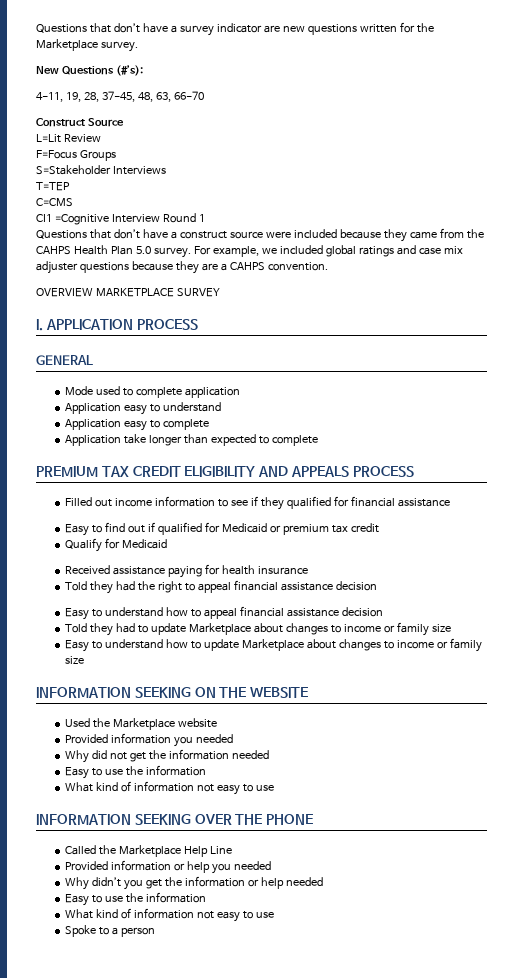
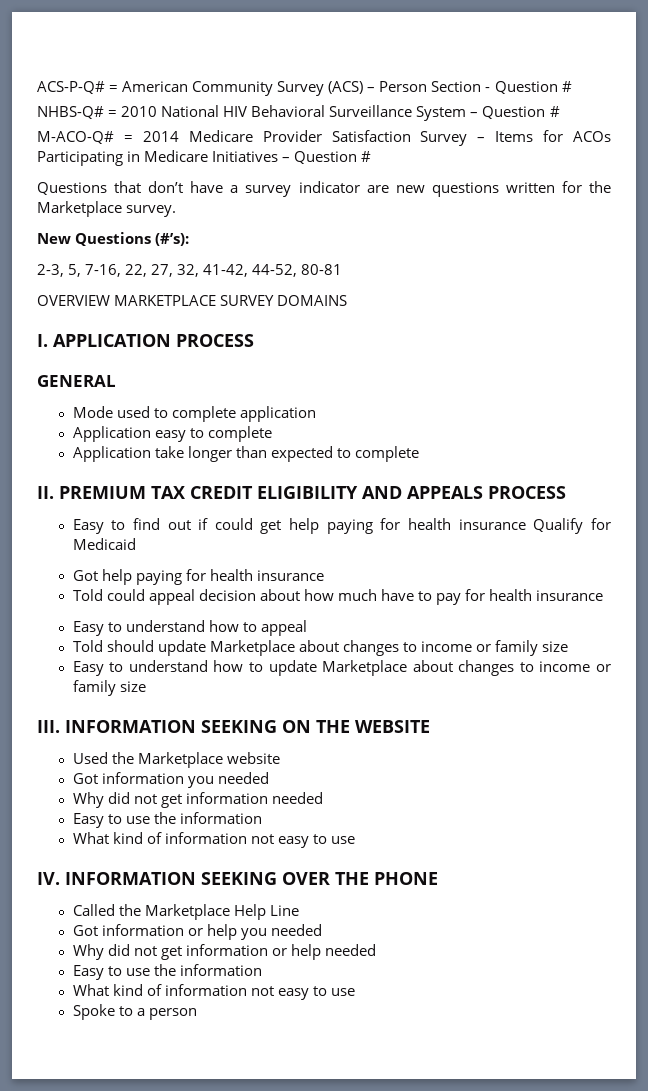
+ ACS-P-Q# = American Community Survey (ACS) – Person Section - Question #
+ NHBS-Q# = 2010 National HIV Behavioral Surveillance System – Question #
+ M-ACO-Q# = 2014 Medicare Provider Satisfaction Survey – Items for ACOs Participating in Medicare Initiatives – Question #
- 4-11, 19, 28, 37-45, 48, 63, 66-70
- Construct Source
- L=Lit Review
- F=Focus Groups
- S=Stakeholder Interviews
- T=TEP
- C=CMS
- CI1 =Cognitive Interview Round 1
- Questions that don’t have a construct source were included because they came from the CAHPS Health Plan 5.0 survey. For example, we included global ratings and case mix adjuster questions because they are a CAHPS convention.
+ 2-3, 5, 7-16, 22, 27, 32, 41-42, 44-52, 80-81
- OVERVIEW MARKETPLACE SURVEY
+ OVERVIEW MARKETPLACE SURVEY DOMAINS
- Application easy to understand
- PREMIUM TAX CREDIT ELIGIBILITY AND APPEALS PROCESS
+ II. PREMIUM TAX CREDIT ELIGIBILITY AND APPEALS PROCESS
- Filled out income information to see if they qualified for financial assistance
- Easy to find out if qualified for Medicaid or premium tax credit
- Qualify for Medicaid
+ Easy to find out if could get help paying for health insurance Qualify for Medicaid
- Received assistance paying for health insurance
+ Got help paying for health insurance
- Told they had the right to appeal financial assistance decision
+ Told could appeal decision about how much have to pay for health insurance
- Easy to understand how to appeal financial assistance decision
- Told they had to update Marketplace about changes to income or family size
+ Easy to understand how to appeal
+ Told should update Marketplace about changes to income or family size
- INFORMATION SEEKING ON THE WEBSITE
+ III. INFORMATION SEEKING ON THE WEBSITE
- Provided information you needed
+ Got information you needed
- Why did not get the information needed
+ Why did not get information needed
- INFORMATION SEEKING OVER THE PHONE
+ IV. INFORMATION SEEKING OVER THE PHONE
- Provided information or help you needed
+ Got information or help you needed
- Why didn’t you get the information or help needed
+ Why did not get information or help needed

